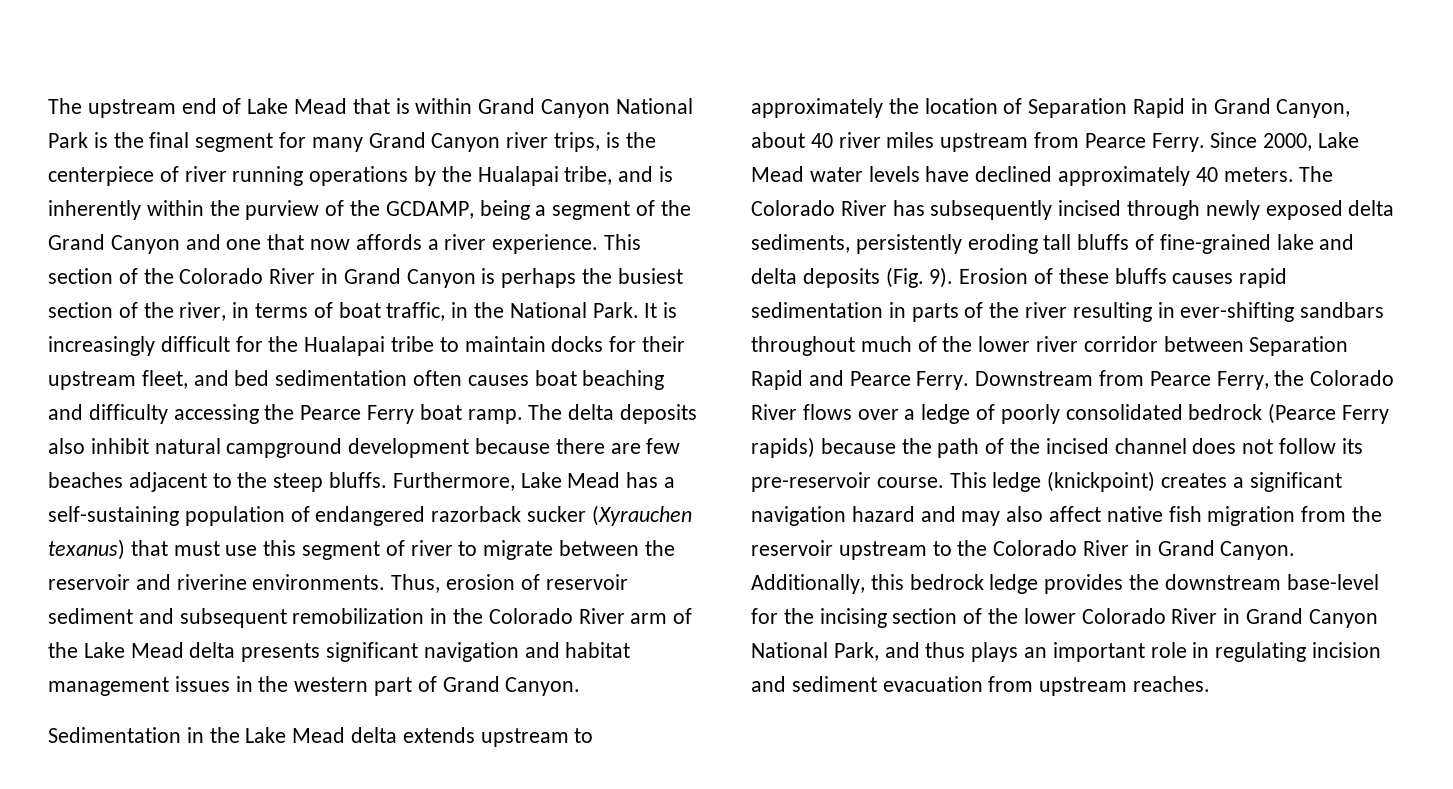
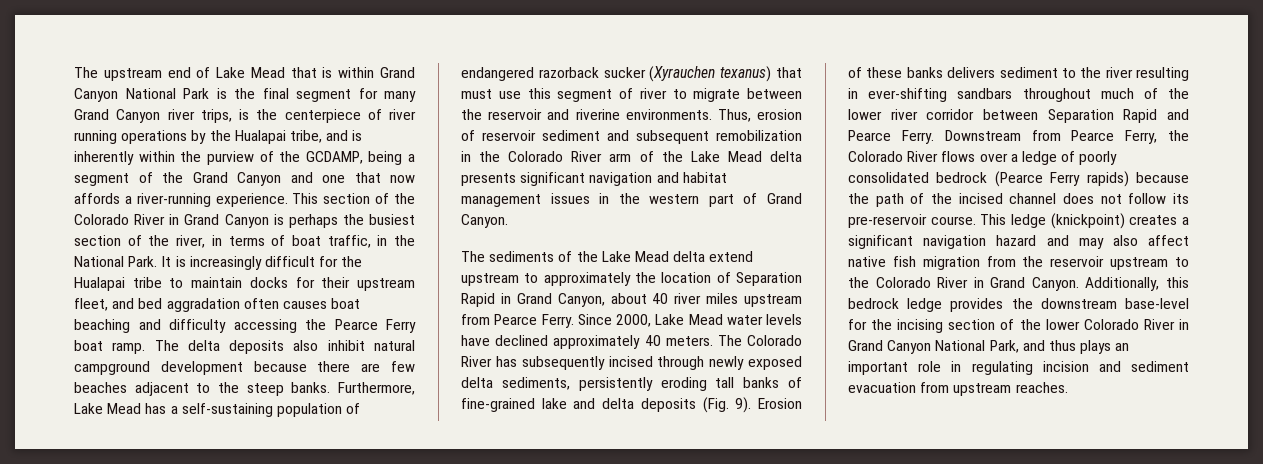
- The upstream end of Lake Mead that is within Grand Canyon National Park is the final segment for many Grand Canyon river trips, is the centerpiece of river running operations by the Hualapai tribe, and is inherently within the purview of the GCDAMP, being a segment of the Grand Canyon and one that now affords a river experience.
+ The upstream end of Lake Mead that is within Grand Canyon National Park is the final segment for many Grand Canyon river trips, is the centerpiece of river running operations by the Hualapai tribe, and is inherently within the purview of the GCDAMP, being a segment of the Grand Canyon and one that now affords a river-running experience.
- It is increasingly difficult for the Hualapai tribe to maintain docks for their upstream fleet, and bed sedimentation often causes boat beaching and difficulty accessing the Pearce Ferry boat ramp.
+ It is increasingly difficult for the Hualapai tribe to maintain docks for their upstream fleet, and bed aggradation often causes boat beaching and difficulty accessing the Pearce Ferry boat ramp.
- The delta deposits also inhibit natural campground development because there are few beaches adjacent to the steep bluffs.
+ The delta deposits also inhibit natural campground development because there are few beaches adjacent to the steep banks.
- Sedimentation in the Lake Mead delta extends upstream to approximately the location of Separation Rapid in Grand Canyon, about 40 river miles upstream from Pearce Ferry.
+ The sediments of the Lake Mead delta extend upstream to approximately the location of Separation Rapid in Grand Canyon, about 40 river miles upstream from Pearce Ferry.
- The Colorado River has subsequently incised through newly exposed delta sediments, persistently eroding tall bluffs of fine-grained lake and delta deposits (Fig. 9).
+ The Colorado River has subsequently incised through newly exposed delta sediments, persistently eroding tall banks of fine-grained lake and delta deposits (Fig. 9).
- Erosion of these bluffs causes rapid sedimentation in parts of the river resulting in ever-shifting sandbars throughout much of the lower river corridor between Separation Rapid and Pearce Ferry.
+ Erosion of these banks delivers sediment to the river resulting in ever-shifting sandbars throughout much of the lower river corridor between Separation Rapid and Pearce Ferry.

